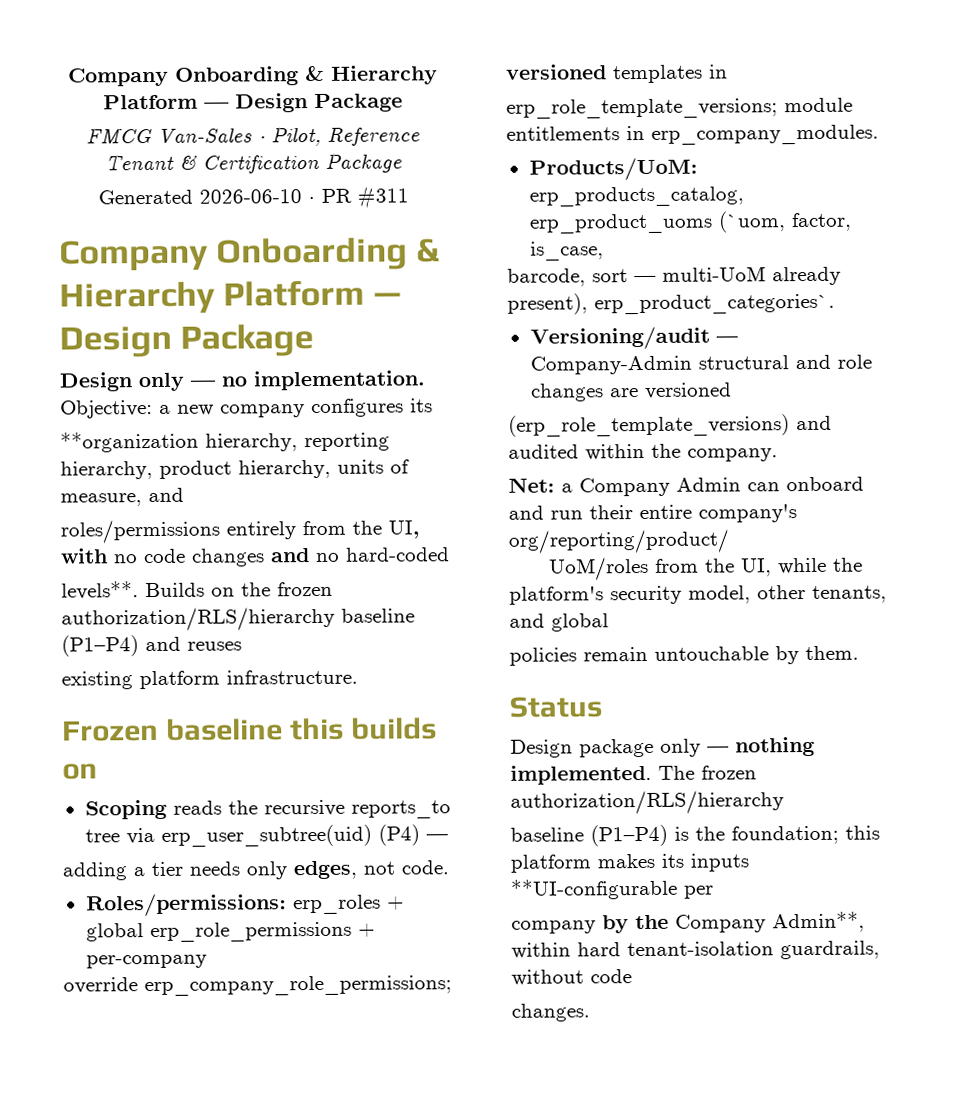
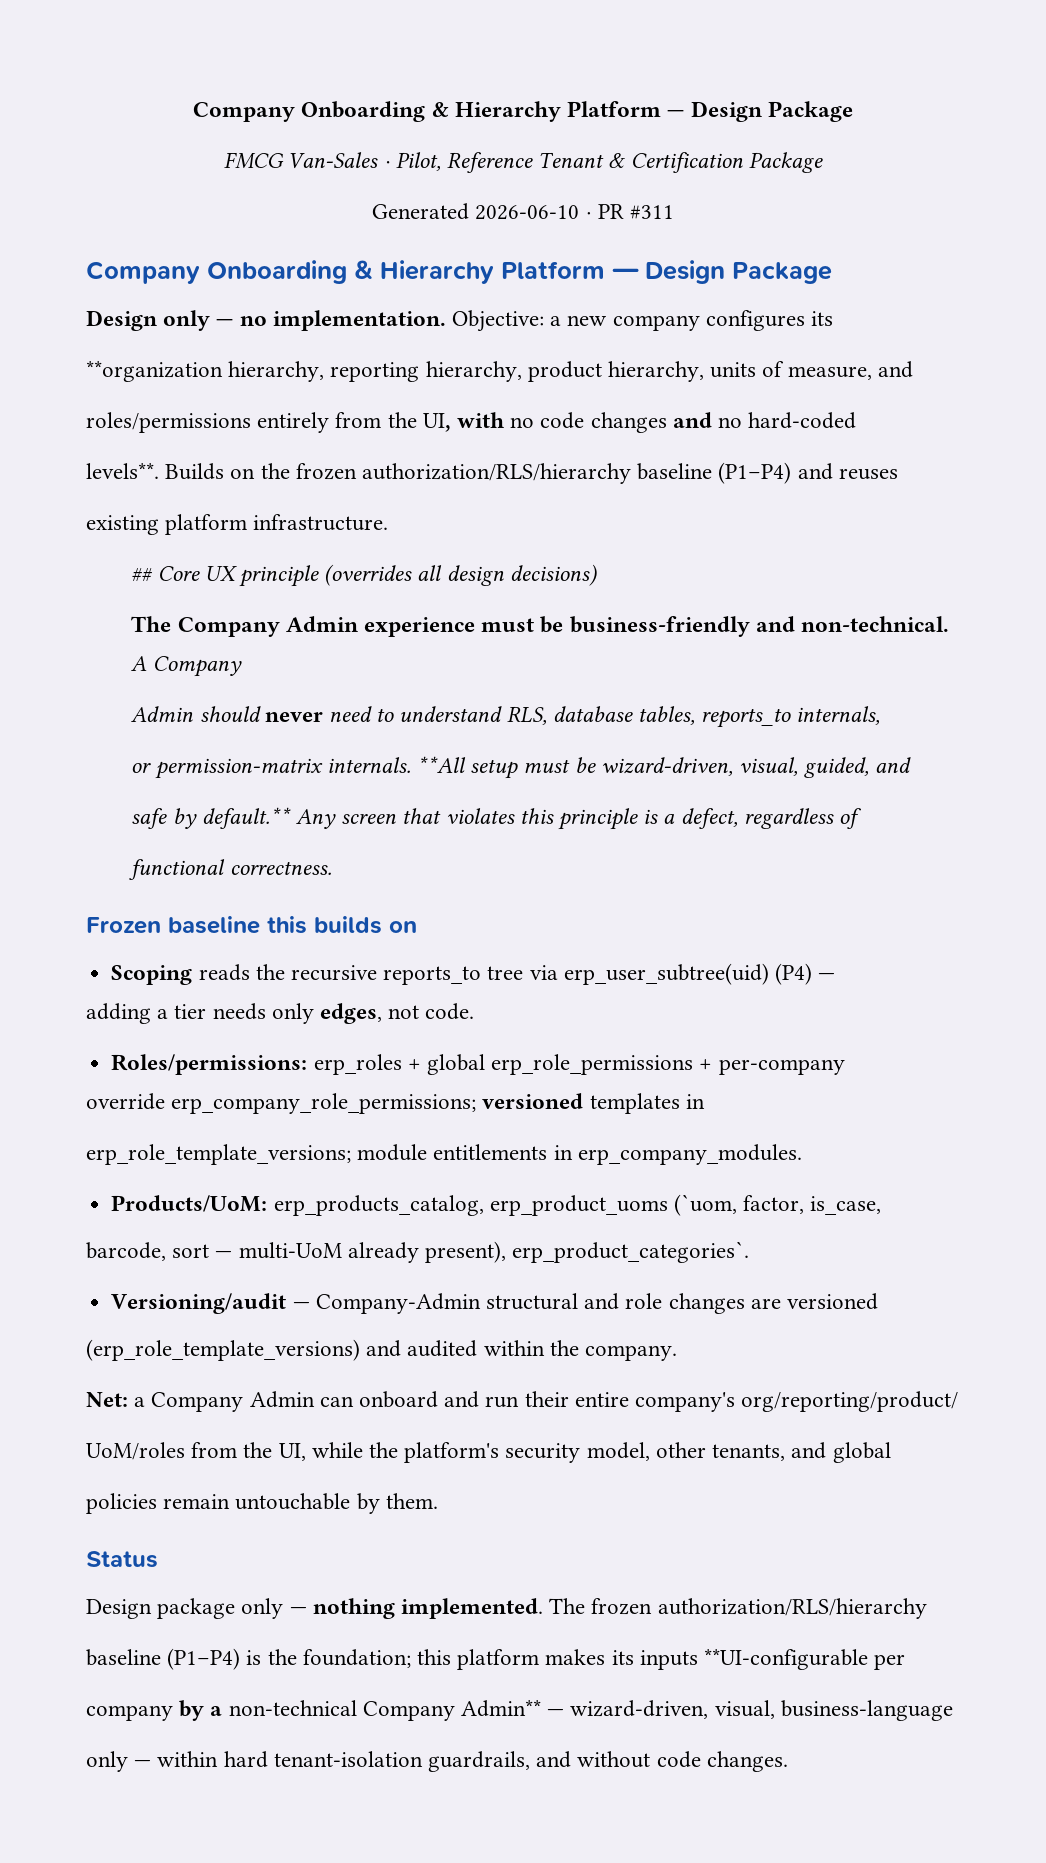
+ ## Core UX principle (overrides all design decisions)
+ The Company Admin experience must be business-friendly and non-technical. A Company
+ Admin should never need to understand RLS, database tables, reports_to internals,
+ or permission-matrix internals. **All setup must be wizard-driven, visual, guided, and
+ safe by default.** Any screen that violates this principle is a defect, regardless of
+ functional correctness.
- company by the Company Admin**, within hard tenant-isolation guardrails, without code
- changes.
+ company by a non-technical Company Admin** — wizard-driven, visual, business-language
+ only — within hard tenant-isolation guardrails, and without code changes.

